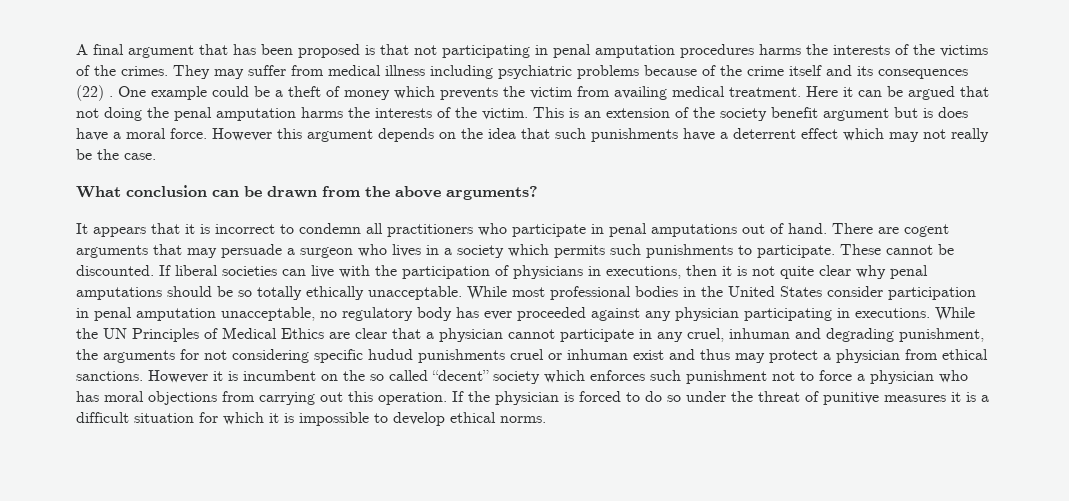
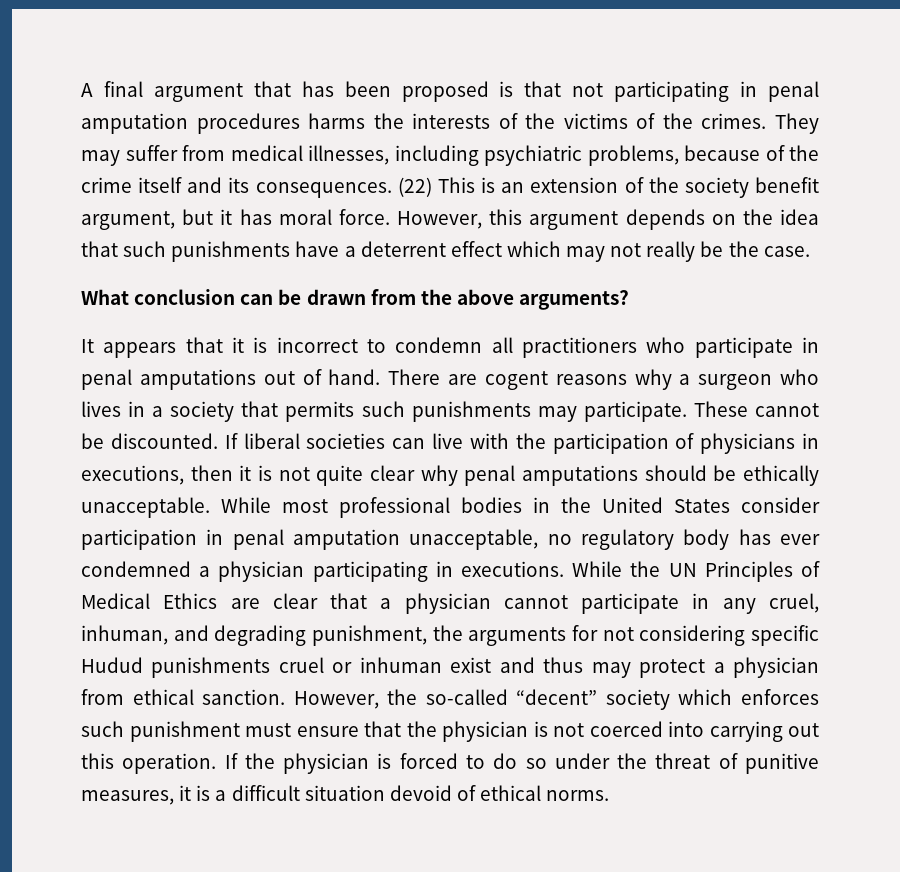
- They may suffer from medical illness including psychiatric problems because of the crime itself and its consequences (22) . One example could be a theft of money which prevents the victim from availing medical treatment. Here it can be argued that not doing the penal amputation harms the interests of the victim. This is an extension of the society benefit argument but is does have a moral force.
+ They may suffer from medical illnesses, including psychiatric problems, because of the crime itself and its consequences. (22) This is an extension of the society benefit argument, but it has moral force.
- However this argument depends on the idea that such punishments have a deterrent effect which may not really be the case.
+ However, this argument depends on the idea that such punishments have a deterrent effect which may not really be the case.
- There are cogent arguments that may persuade a surgeon who lives in a society which permits such punishments to participate.
+ There are cogent reasons why a surgeon who lives in a society that permits such punishments may participate.
- If liberal societies can live with the participation of physicians in executions, then it is not quite clear why penal amputations should be so totally ethically unacceptable.
+ If liberal societies can live with the participation of physicians in executions, then it is not quite clear why penal amputations should be ethically unacceptable.
- While most professional bodies in the United States consider participation in penal amputation unacceptable, no regulatory body has ever proceeded against any physician participating in executions.
+ While most professional bodies in the United States consider participation in penal amputation unacceptable, no regulatory body has ever condemned a physician participating in executions.
- While the UN Principles of Medical Ethics are clear that a physician cannot participate in any cruel, inhuman and degrading punishment, the arguments for not considering specific hudud punishments cruel or inhuman exist and thus may protect a physician from ethical sanctions. However it is incumbent on the so called “decent” society which enforces such punishment not to force a physician who has moral objections from carrying out this operation.
+ While the UN Principles of Medical Ethics are clear that a physician cannot participate in any cruel, inhuman, and degrading punishment, the arguments for not considering specific Hudud punishments cruel or inhuman exist and thus may protect a physician from ethical sanction. However, the so-called “decent” society which enforces such punishment must ensure that the physician is not coerced into carrying out this operation.
- If the physician is forced to do so under the threat of punitive measures it is a difficult situation for which it is impossible to develop ethical norms.
+ If the physician is forced to do so under the threat of punitive measures, it is a difficult situation devoid of ethical norms.

